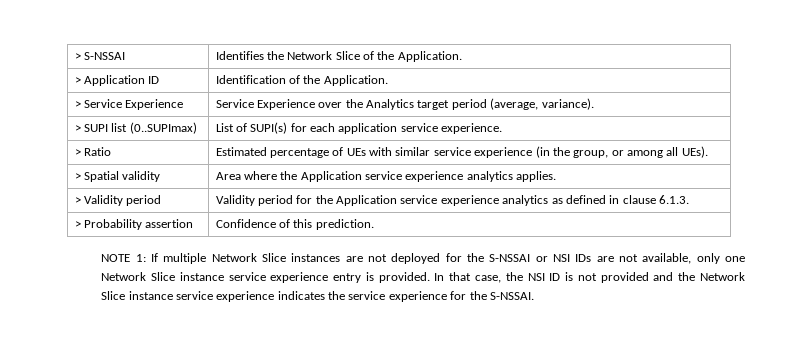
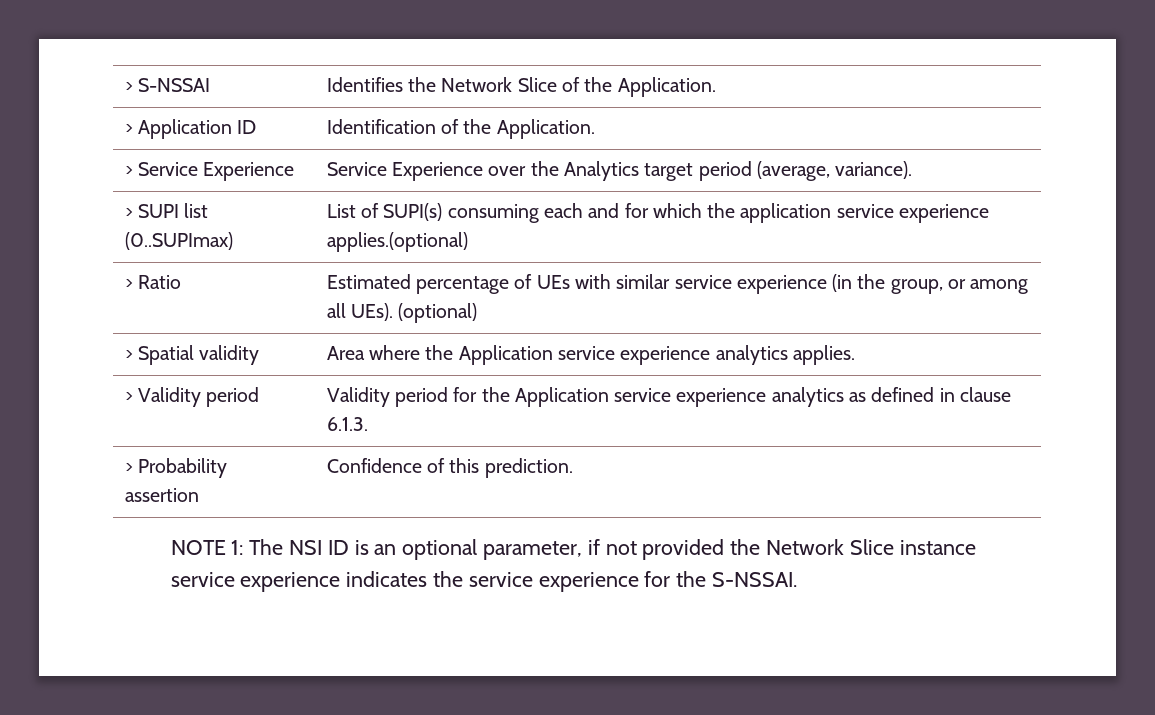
- > SUPI list (0..SUPImax) | List of SUPI(s) for each application service experience.
+ > SUPI list (0..SUPImax) | List of SUPI(s) consuming each and for which the application service experience applies.(optional)
- > Ratio | Estimated percentage of UEs with similar service experience (in the group, or among all UEs).
+ > Ratio | Estimated percentage of UEs with similar service experience (in the group, or among all UEs). (optional)
- NOTE 1: If multiple Network Slice instances are not deployed for the S-NSSAI or NSI IDs are not available, only one Network Slice instance service experience entry is provided. In that case, the NSI ID is not provided and the Network Slice instance service experience indicates the service experience for the S-NSSAI.
+ NOTE 1: The NSI ID is an optional parameter, if not provided the Network Slice instance service experience indicates the service experience for the S-NSSAI.

